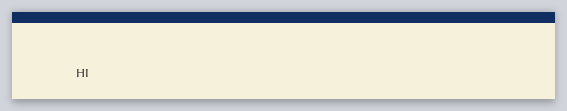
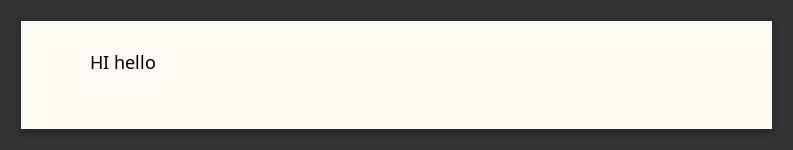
- HI
+ HI hello

